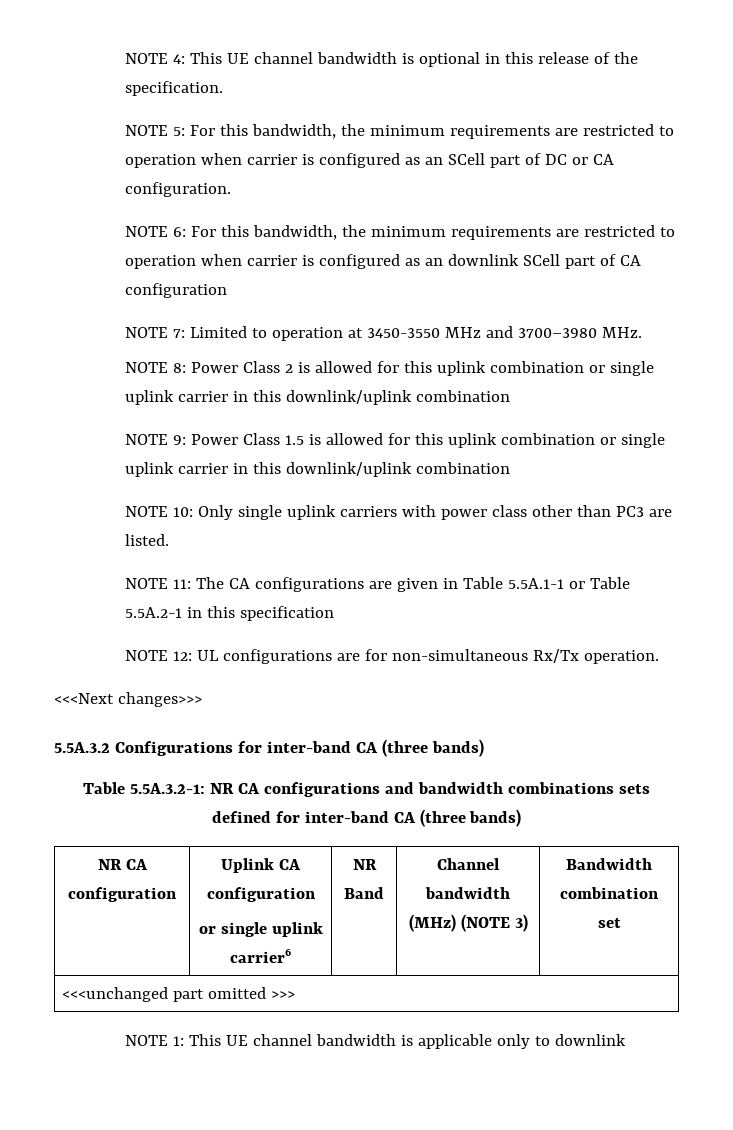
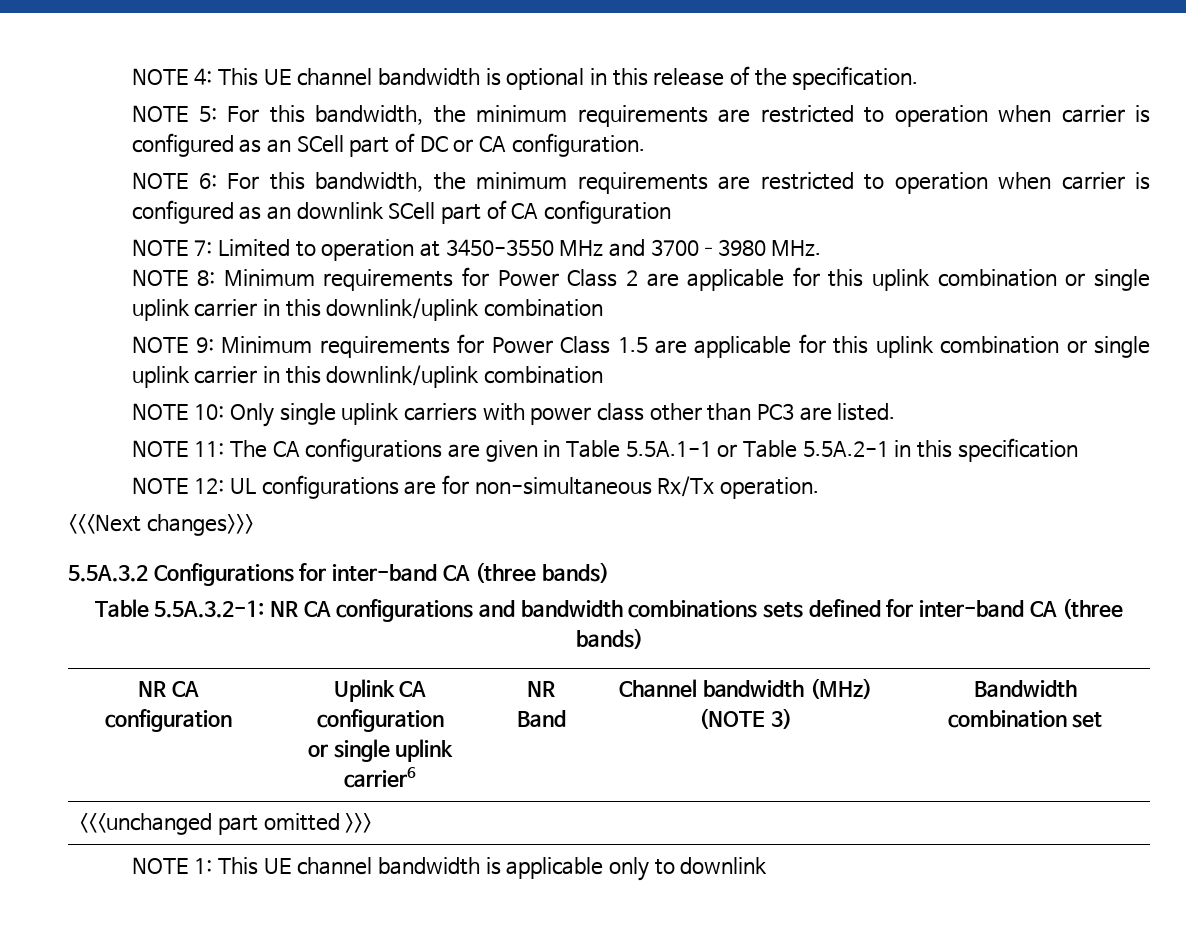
- NOTE 8: Power Class 2 is allowed for this uplink combination or single uplink carrier in this downlink/uplink combination
+ NOTE 8: Minimum requirements for Power Class 2 are applicable for this uplink combination or single uplink carrier in this downlink/uplink combination
- NOTE 9: Power Class 1.5 is allowed for this uplink combination or single uplink carrier in this downlink/uplink combination
+ NOTE 9: Minimum requirements for Power Class 1.5 are applicable for this uplink combination or single uplink carrier in this downlink/uplink combination

